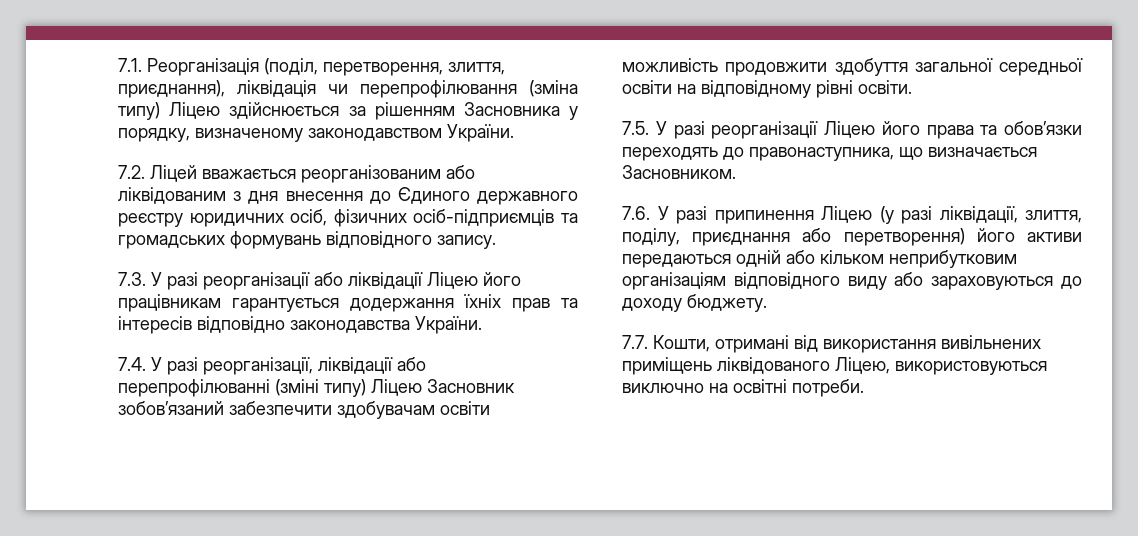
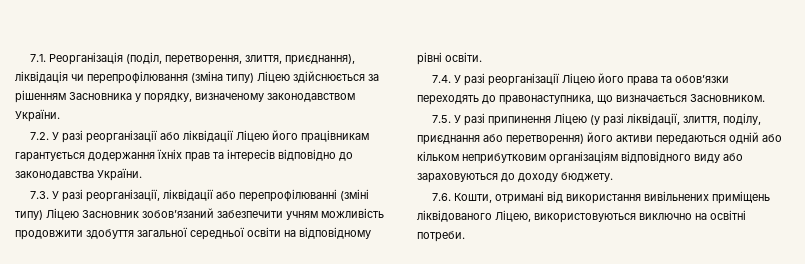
- 7.2. Ліцей вважається реорганізованим або ліквідованим з дня внесення до Єдиного державного реєстру юридичних осіб, фізичних осіб-підприємців та громадських формувань відповідного запису.
- 7.3. У разі реорганізації або ліквідації Ліцею його працівникам гарантується додержання їхніх прав та інтересів відповідно законодавства України.
+ 7.2. У разі реорганізації або ліквідації Ліцею його працівникам гарантується додержання їхніх прав та інтересів відповідно до законодавства України.
- 7.4. У разі реорганізації, ліквідації або перепрофілюванні (зміні типу) Ліцею Засновник зобов’язаний забезпечити здобувачам освіти можливість продовжити здобуття загальної середньої освіти на відповідному рівні освіти.
+ 7.3. У разі реорганізації, ліквідації або перепрофілюванні (зміні типу) Ліцею Засновник зобов’язаний забезпечити учням можливість продовжити здобуття загальної середньої освіти на відповідному рівні освіти.
- 7.5. У разі реорганізації Ліцею його права та обов’язки переходять до правонаступника, що визначається Засновником.
+ 7.4. У разі реорганізації Ліцею його права та обов’язки переходять до правонаступника, що визначається Засновником.
- 7.6. У разі припинення Ліцею (у разі ліквідації, злиття, поділу, приєднання або перетворення) його активи передаються одній або кільком неприбутковим організаціям відповідного виду або зараховуються до доходу бюджету.
+ 7.5. У разі припинення Ліцею (у разі ліквідації, злиття, поділу, приєднання або перетворення) його активи передаються одній або кільком неприбутковим організаціям відповідного виду або зараховуються до доходу бюджету.
- 7.7. Кошти, отримані від використання вивільнених приміщень ліквідованого Ліцею, використовуються виключно на освітні потреби.
+ 7.6. Кошти, отримані від використання вивільнених приміщень ліквідованого Ліцею, використовуються виключно на освітні потреби.

